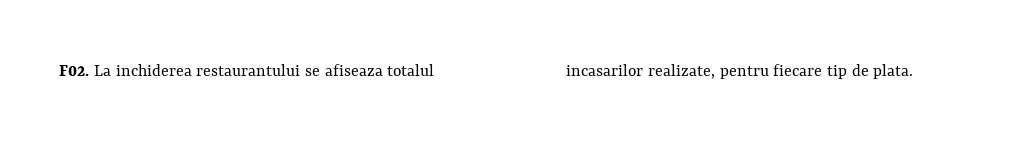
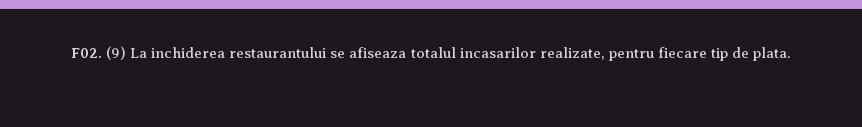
- F02. La inchiderea restaurantului se afiseaza totalul incasarilor realizate, pentru fiecare tip de plata.
+ F02. (9) La inchiderea restaurantului se afiseaza totalul incasarilor realizate, pentru fiecare tip de plata.

